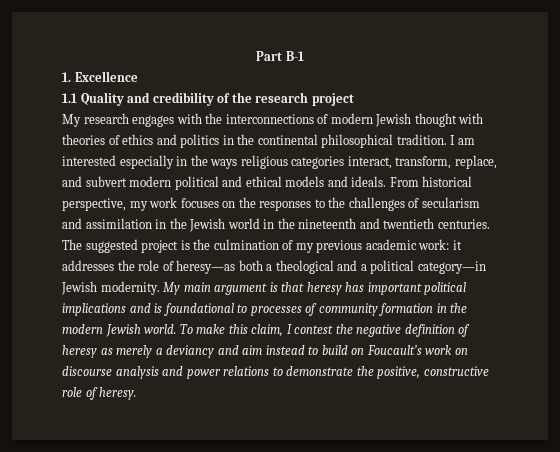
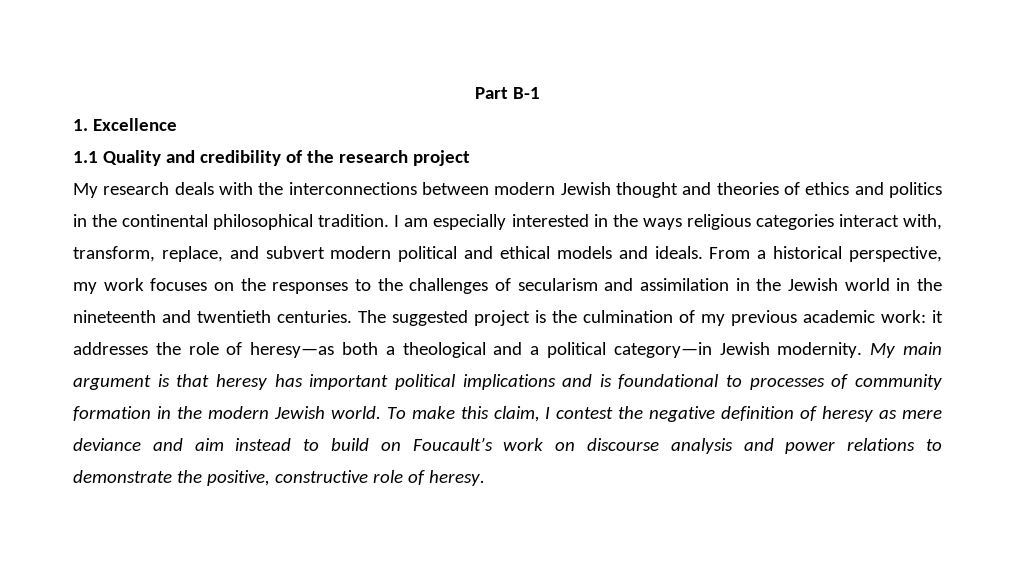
- My research engages with the interconnections of modern Jewish thought with theories of ethics and politics in the continental philosophical tradition.
+ My research deals with the interconnections between modern Jewish thought and theories of ethics and politics in the continental philosophical tradition.
- I am interested especially in the ways religious categories interact, transform, replace, and subvert modern political and ethical models and ideals.
+ I am especially interested in the ways religious categories interact with, transform, replace, and subvert modern political and ethical models and ideals.
- From historical perspective, my work focuses on the responses to the challenges of secularism and assimilation in the Jewish world in the nineteenth and twentieth centuries.
+ From a historical perspective, my work focuses on the responses to the challenges of secularism and assimilation in the Jewish world in the nineteenth and twentieth centuries.
- To make this claim, I contest the negative definition of heresy as merely a deviancy and aim instead to build on Foucault’s work on discourse analysis and power relations to demonstrate the positive, constructive role of heresy.
+ To make this claim, I contest the negative definition of heresy as mere deviance and aim instead to build on Foucault’s work on discourse analysis and power relations to demonstrate the positive, constructive role of heresy.

